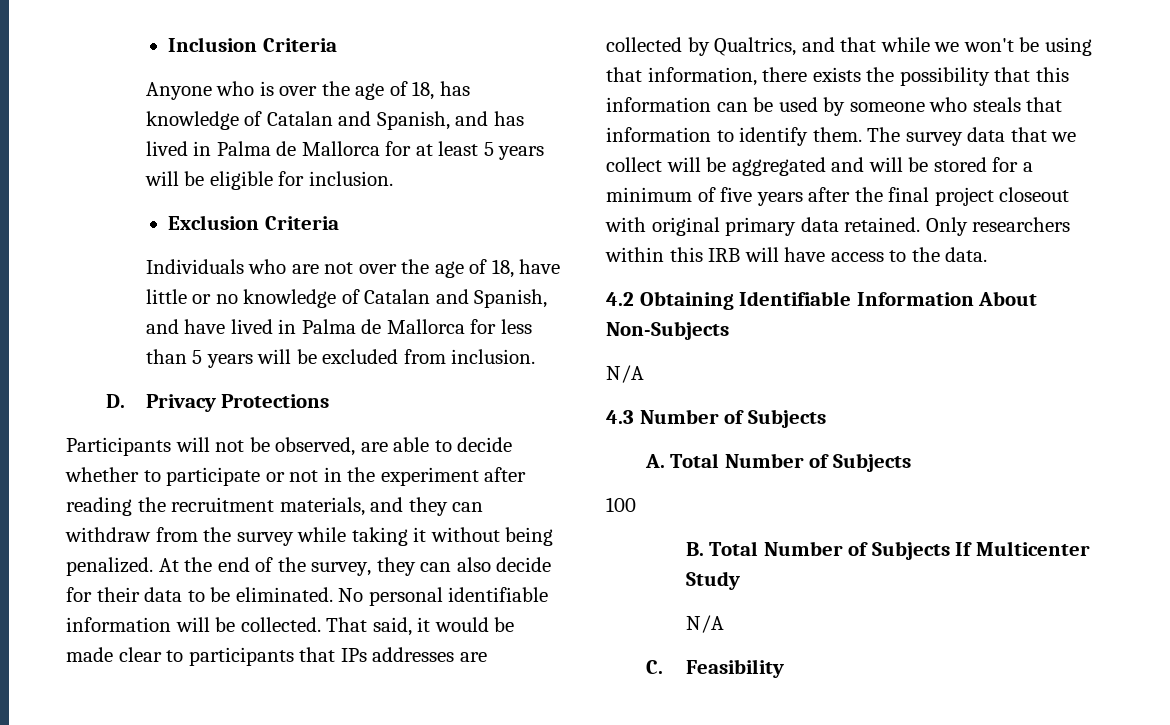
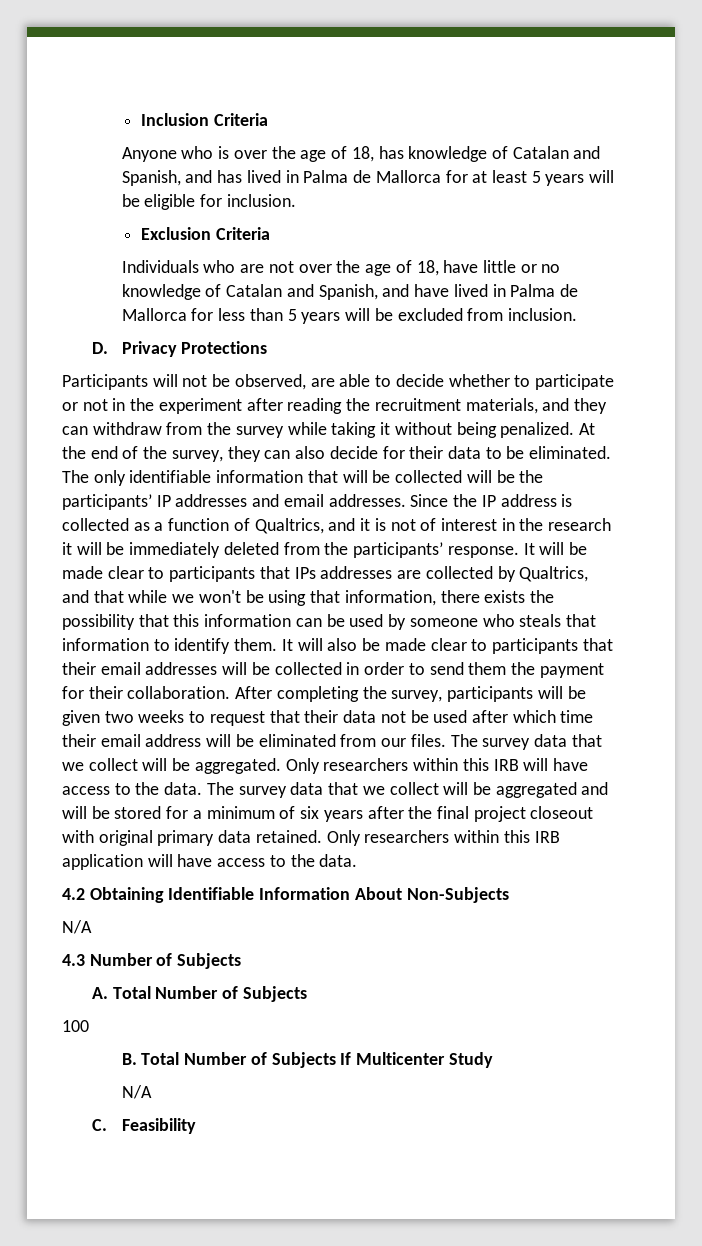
- No personal identifiable information will be collected. That said, it would be made clear to participants that IPs addresses are collected by Qualtrics, and that while we won't be using that information, there exists the possibility that this information can be used by someone who steals that information to identify them.
+ The only identifiable information that will be collected will be the participants’ IP addresses and email addresses. Since the IP address is collected as a function of Qualtrics, and it is not of interest in the research it will be immediately deleted from the participants’ response. It will be made clear to participants that IPs addresses are collected by Qualtrics, and that while we won't be using that information, there exists the possibility that this information can be used by someone who steals that information to identify them.
+ It will also be made clear to participants that their email addresses will be collected in order to send them the payment for their collaboration. After completing the survey, participants will be given two weeks to request that their data not be used after which time their email address will be eliminated from our files. The survey data that we collect will be aggregated. Only researchers within this IRB will have access to the data.
- The survey data that we collect will be aggregated and will be stored for a minimum of five years after the final project closeout with original primary data retained.
+ The survey data that we collect will be aggregated and will be stored for a minimum of six years after the final project closeout with original primary data retained.
- Only researchers within this IRB will have access to the data.
+ Only researchers within this IRB application will have access to the data.

